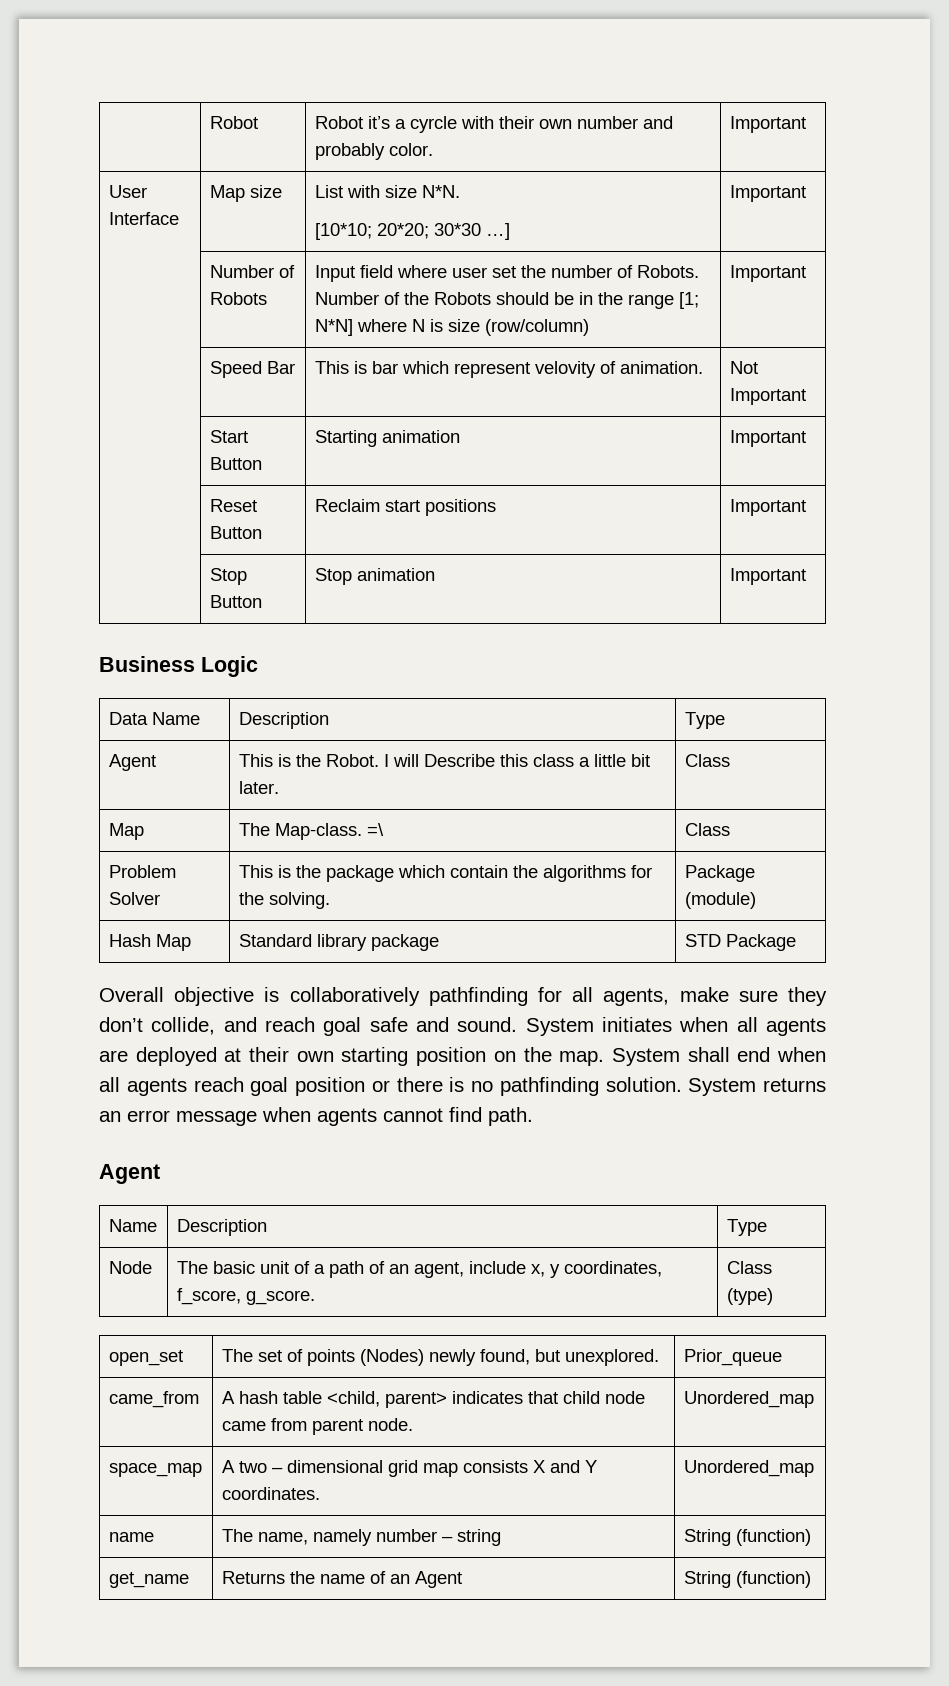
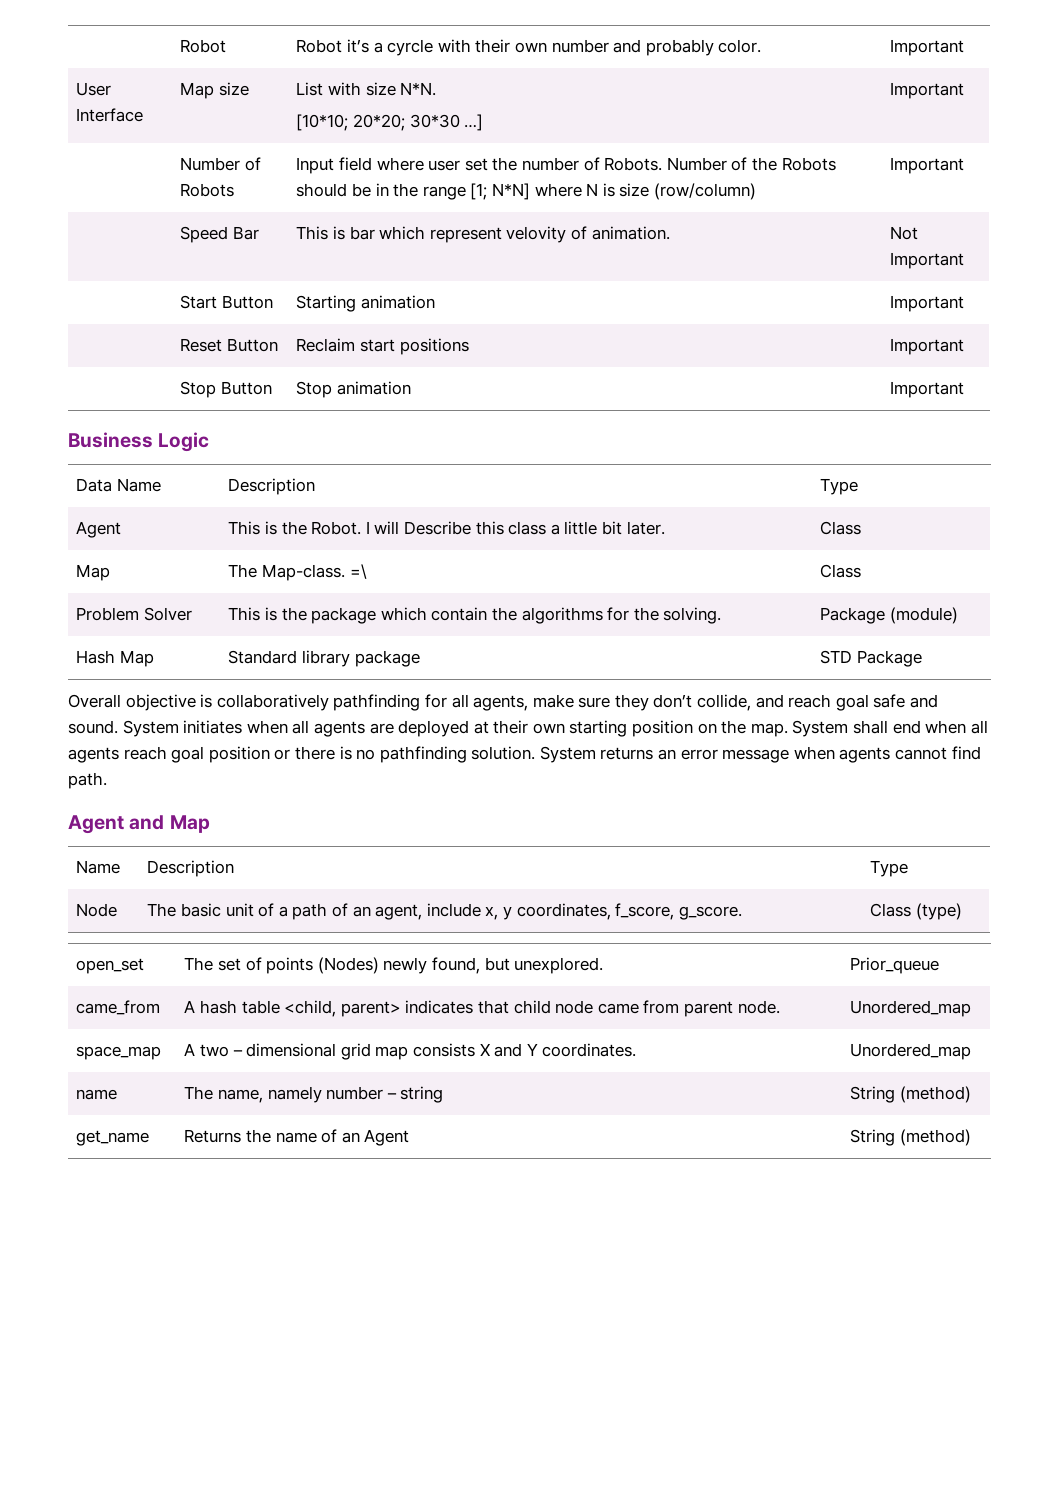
  System returns an error message when agents cannot find path.
- Agent
+ Agent and Map
- name | The name, namely number – string | String (function)
+ name | The name, namely number – string | String (method)
- get_name | Returns the name of an Agent | String (function)
+ get_name | Returns the name of an Agent | String (method)

